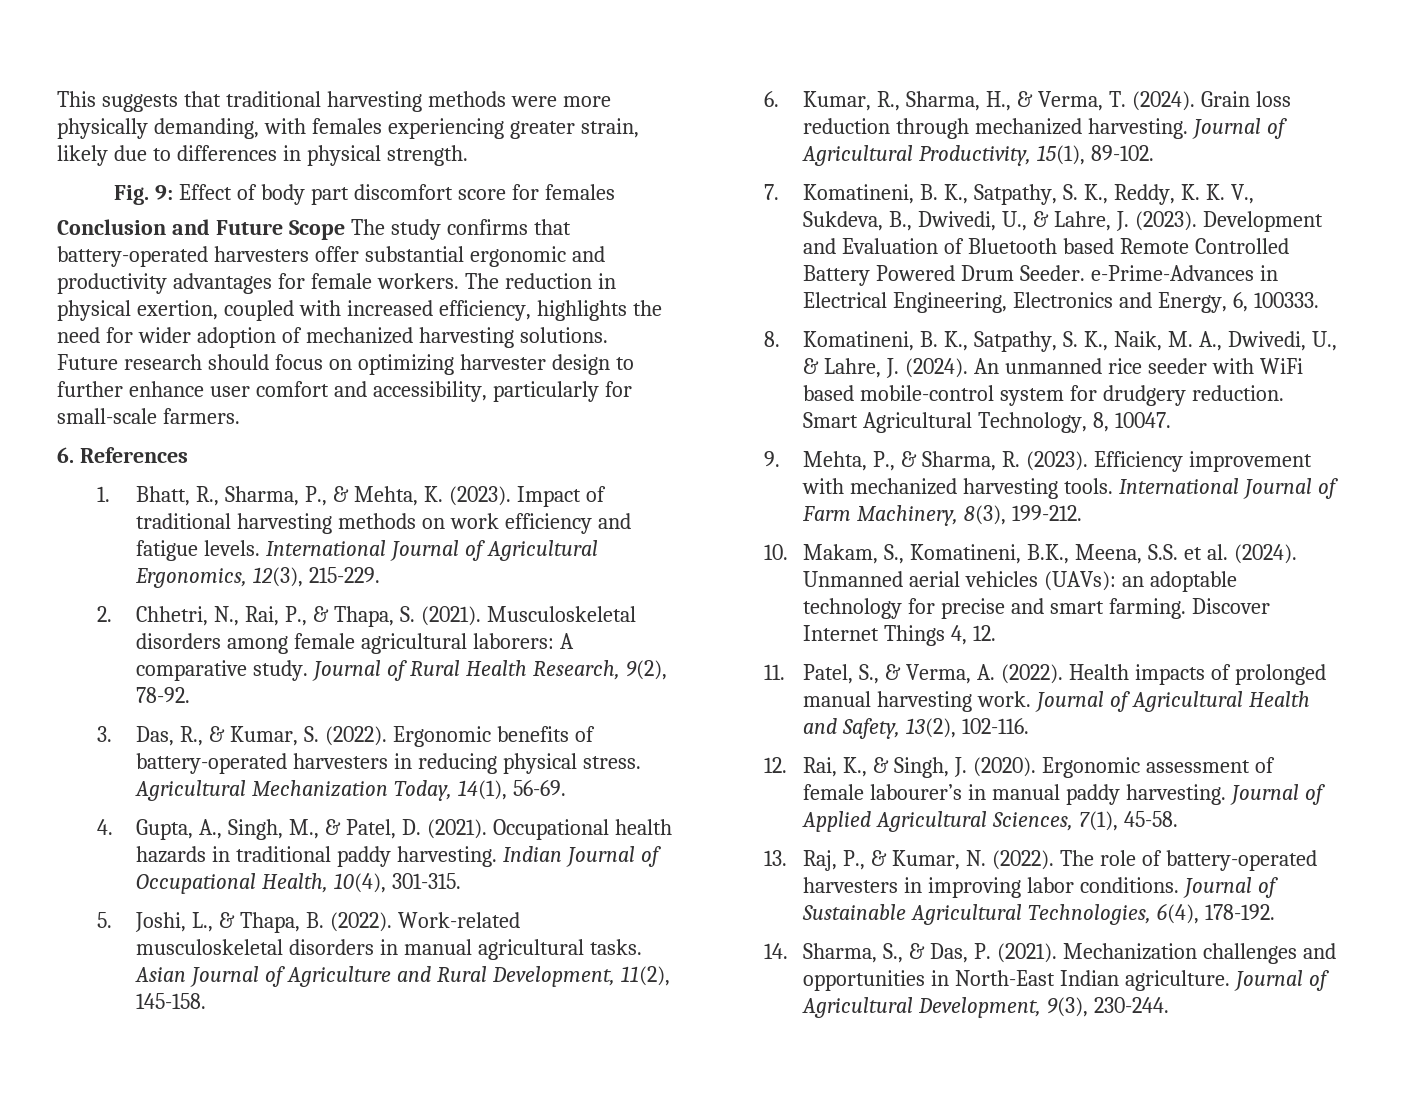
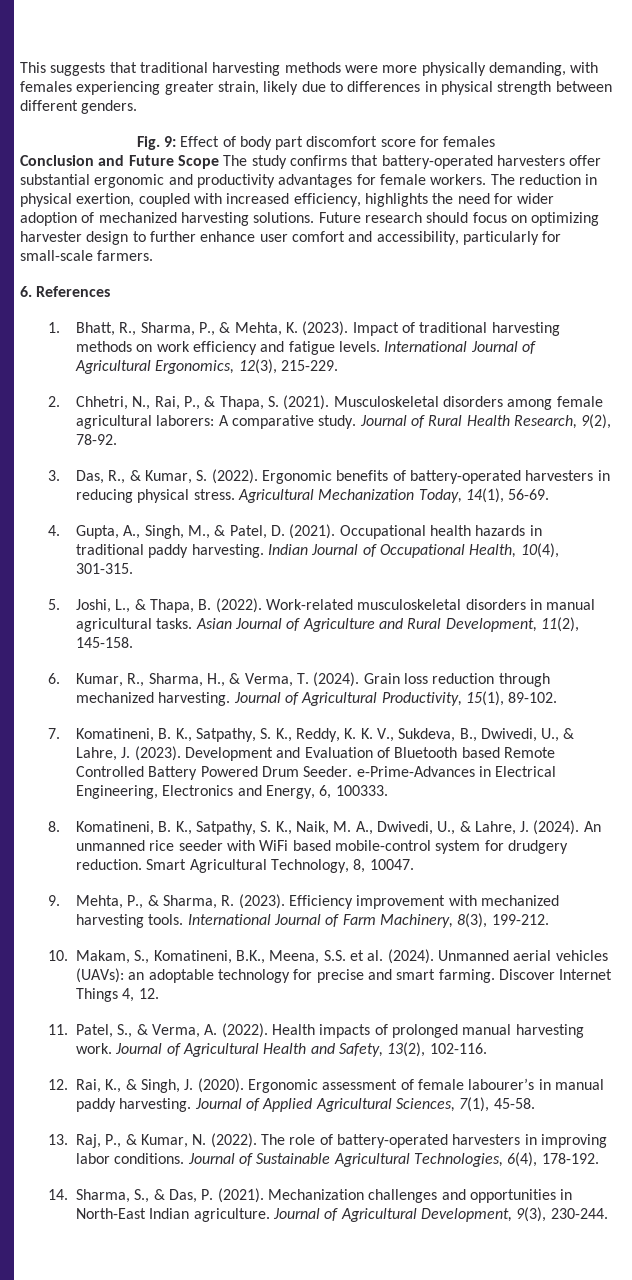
- This suggests that traditional harvesting methods were more physically demanding, with females experiencing greater strain, likely due to differences in physical strength.
+ This suggests that traditional harvesting methods were more physically demanding, with females experiencing greater strain, likely due to differences in physical strength between different genders.

